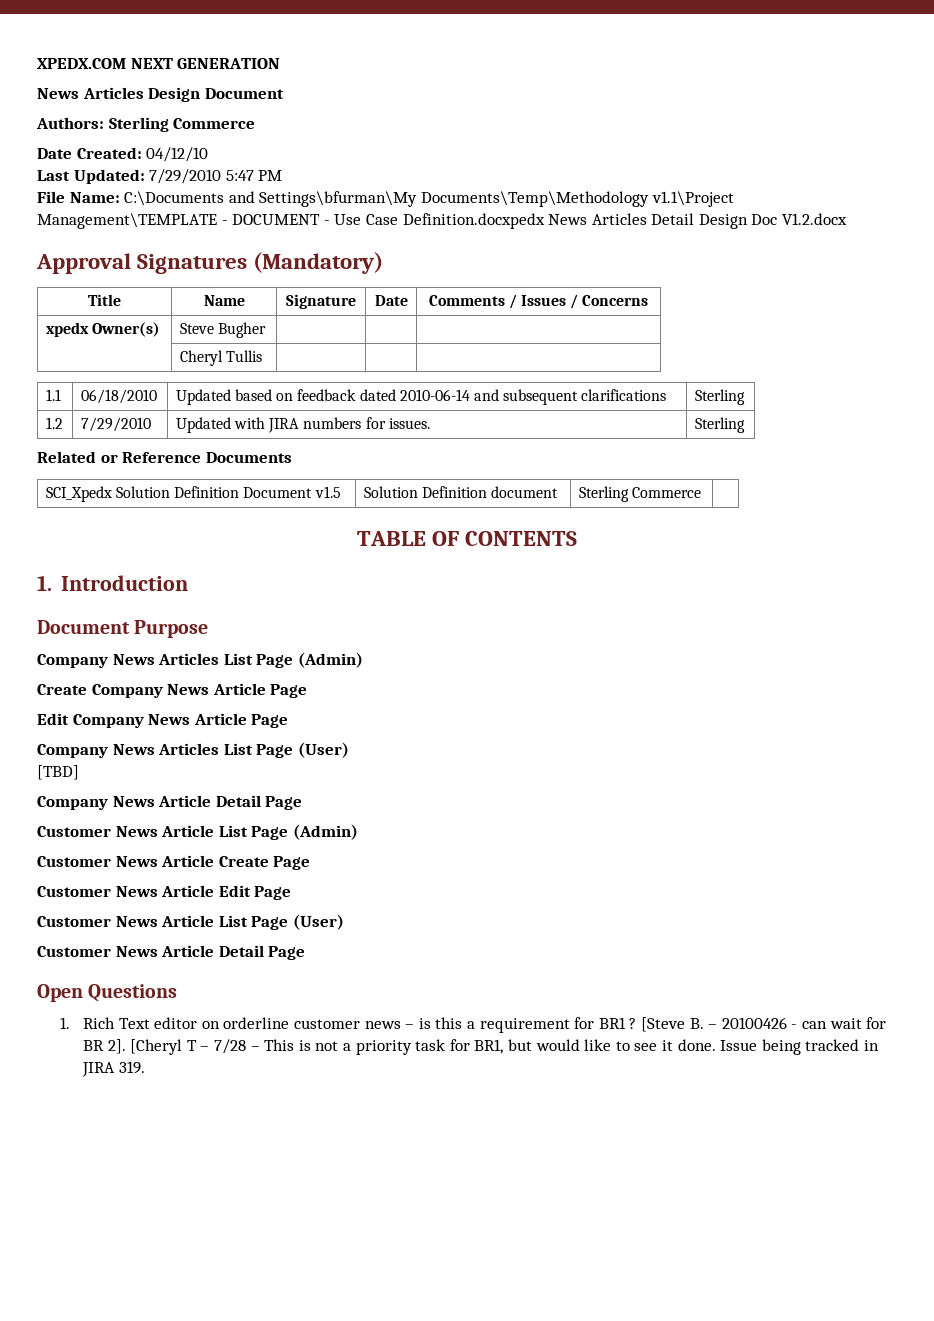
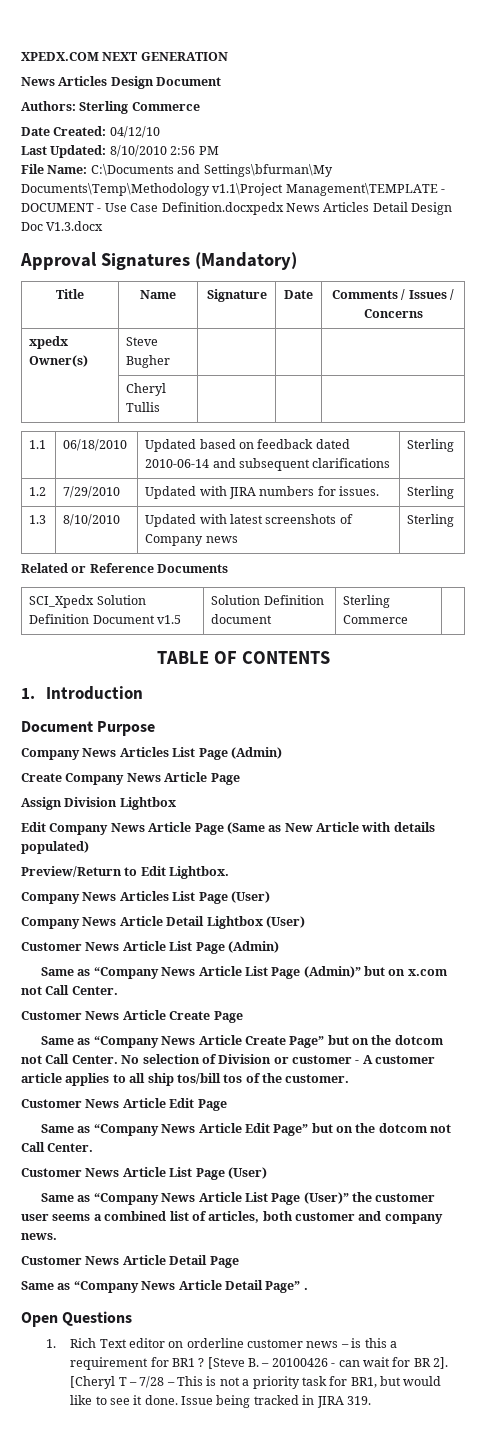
- Last Updated: 7/29/2010 5:47 PM
+ Last Updated: 8/10/2010 2:56 PM
- File Name: C:\Documents and Settings\bfurman\My Documents\Temp\Methodology v1.1\Project Management\TEMPLATE - DOCUMENT - Use Case Definition.docxpedx News Articles Detail Design Doc V1.2.docx
+ File Name: C:\Documents and Settings\bfurman\My Documents\Temp\Methodology v1.1\Project Management\TEMPLATE - DOCUMENT - Use Case Definition.docxpedx News Articles Detail Design Doc V1.3.docx
+ 1.3 | 8/10/2010 | Updated with latest screenshots of Company news | Sterling
+ Assign Division Lightbox
- Edit Company News Article Page
+ Edit Company News Article Page (Same as New Article with details populated)
+ Preview/Return to Edit Lightbox.
- [TBD]
- Company News Article Detail Page
+ Company News Article Detail Lightbox (User)
+ Same as “Company News Article List Page (Admin)” but on x.com not Call Center.
+ Same as “Company News Article Create Page” but on the dotcom not Call Center. No selection of Division or customer - A customer article applies to all ship tos/bill tos of the customer.
+ Same as “Company News Article Edit Page” but on the dotcom not Call Center.
+ Same as “Company News Article List Page (User)” the customer user seems a combined list of articles, both customer and company news.
+ Same as “Company News Article Detail Page” .

